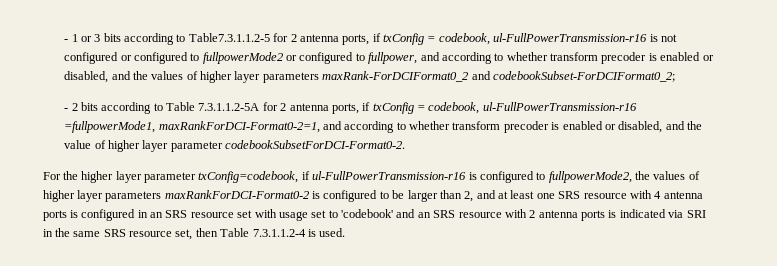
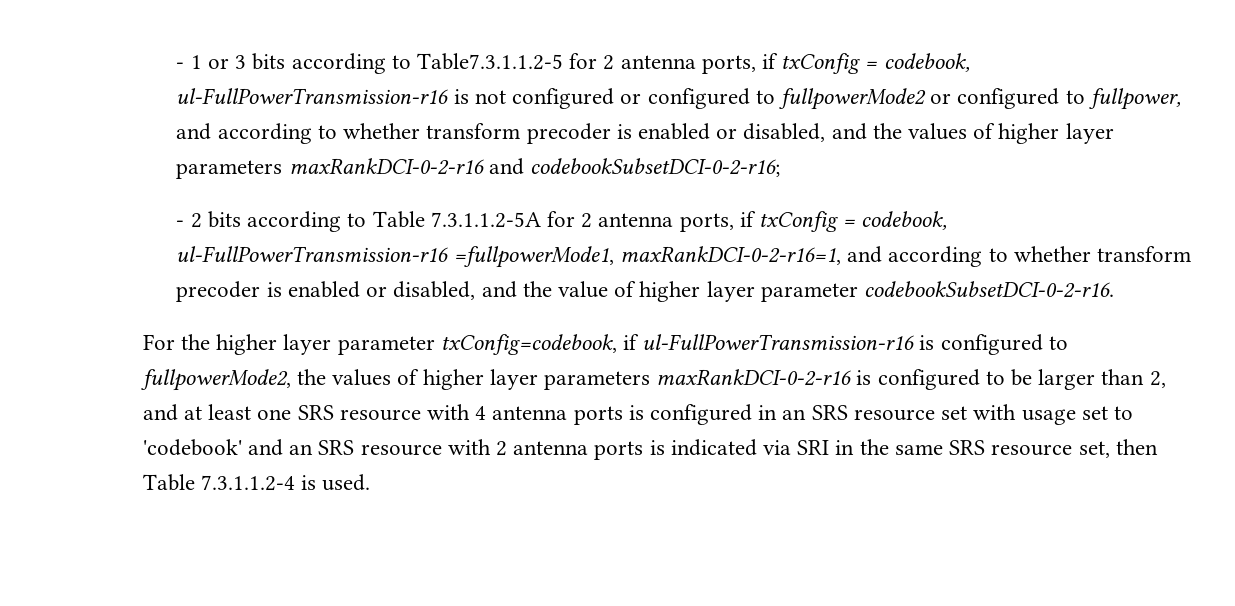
- - 1 or 3 bits according to Table7.3.1.1.2-5 for 2 antenna ports, if txConfig = codebook, ul-FullPowerTransmission-r16 is not configured or configured to fullpowerMode2 or configured to fullpower, and according to whether transform precoder is enabled or disabled, and the values of higher layer parameters maxRank-ForDCIFormat0_2 and codebookSubset-ForDCIFormat0_2;
+ - 1 or 3 bits according to Table7.3.1.1.2-5 for 2 antenna ports, if txConfig = codebook, ul-FullPowerTransmission-r16 is not configured or configured to fullpowerMode2 or configured to fullpower, and according to whether transform precoder is enabled or disabled, and the values of higher layer parameters maxRankDCI-0-2-r16 and codebookSubsetDCI-0-2-r16;
- - 2 bits according to Table 7.3.1.1.2-5A for 2 antenna ports, if txConfig = codebook, ul-FullPowerTransmission-r16 =fullpowerMode1, maxRankForDCI-Format0-2=1, and according to whether transform precoder is enabled or disabled, and the value of higher layer parameter codebookSubsetForDCI-Format0-2.
+ - 2 bits according to Table 7.3.1.1.2-5A for 2 antenna ports, if txConfig = codebook, ul-FullPowerTransmission-r16 =fullpowerMode1, maxRankDCI-0-2-r16=1, and according to whether transform precoder is enabled or disabled, and the value of higher layer parameter codebookSubsetDCI-0-2-r16.
- For the higher layer parameter txConfig=codebook, if ul-FullPowerTransmission-r16 is configured to fullpowerMode2, the values of higher layer parameters maxRankForDCI-Format0-2 is configured to be larger than 2, and at least one SRS resource with 4 antenna ports is configured in an SRS resource set with usage set to 'codebook' and an SRS resource with 2 antenna ports is indicated via SRI in the same SRS resource set, then Table 7.3.1.1.2-4 is used.
+ For the higher layer parameter txConfig=codebook, if ul-FullPowerTransmission-r16 is configured to fullpowerMode2, the values of higher layer parameters maxRankDCI-0-2-r16 is configured to be larger than 2, and at least one SRS resource with 4 antenna ports is configured in an SRS resource set with usage set to 'codebook' and an SRS resource with 2 antenna ports is indicated via SRI in the same SRS resource set, then Table 7.3.1.1.2-4 is used.

